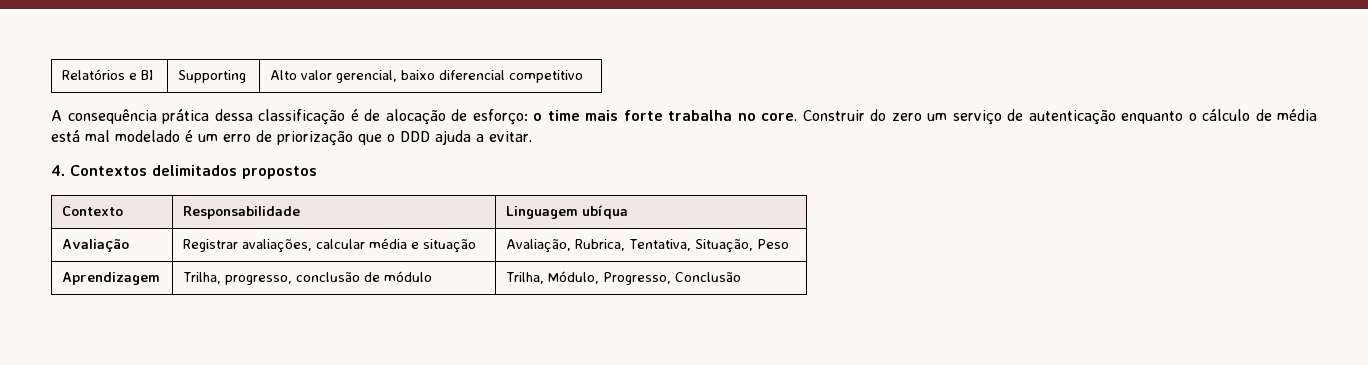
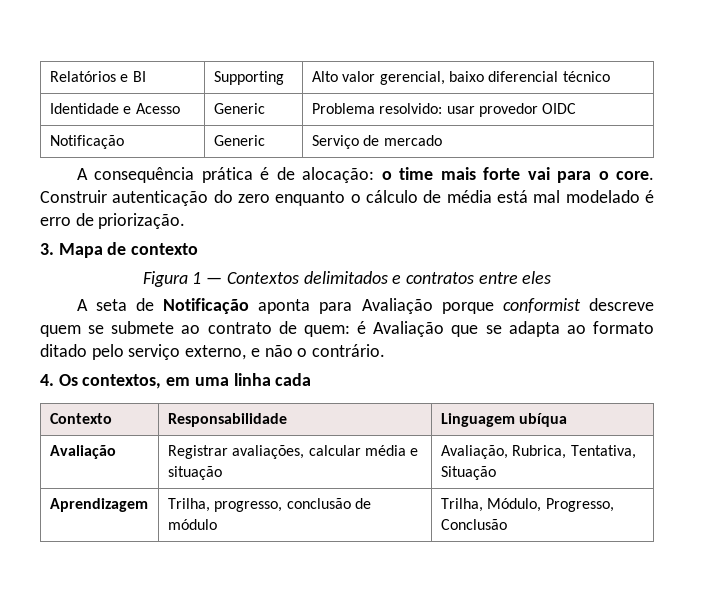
- Relatórios e BI | Supporting | Alto valor gerencial, baixo diferencial competitivo
- A consequência prática dessa classificação é de alocação de esforço: o time mais forte trabalha no core.
+ Relatórios e BI | Supporting | Alto valor gerencial, baixo diferencial técnico
+ Identidade e Acesso | Generic | Problema resolvido: usar provedor OIDC
+ Notificação | Generic | Serviço de mercado
+ A consequência prática é de alocação: o time mais forte vai para o core.
- Construir do zero um serviço de autenticação enquanto o cálculo de média está mal modelado é um erro de priorização que o DDD ajuda a evitar.
- 4. Contextos delimitados propostos
+ Construir autenticação do zero enquanto o cálculo de média está mal modelado é erro de priorização.
+ 3. Mapa de contexto
+ Figura 1 — Contextos delimitados e contratos entre eles
+ A seta de Notificação aponta para Avaliação porque conformist descreve quem se submete ao contrato de quem: é Avaliação que se adapta ao formato ditado pelo serviço externo, e não o contrário.
+ 4. Os contextos, em uma linha cada
- Avaliação | Registrar avaliações, calcular média e situação | Avaliação, Rubrica, Tentativa, Situação, Peso
+ Avaliação | Registrar avaliações, calcular média e situação | Avaliação, Rubrica, Tentativa, Situação

